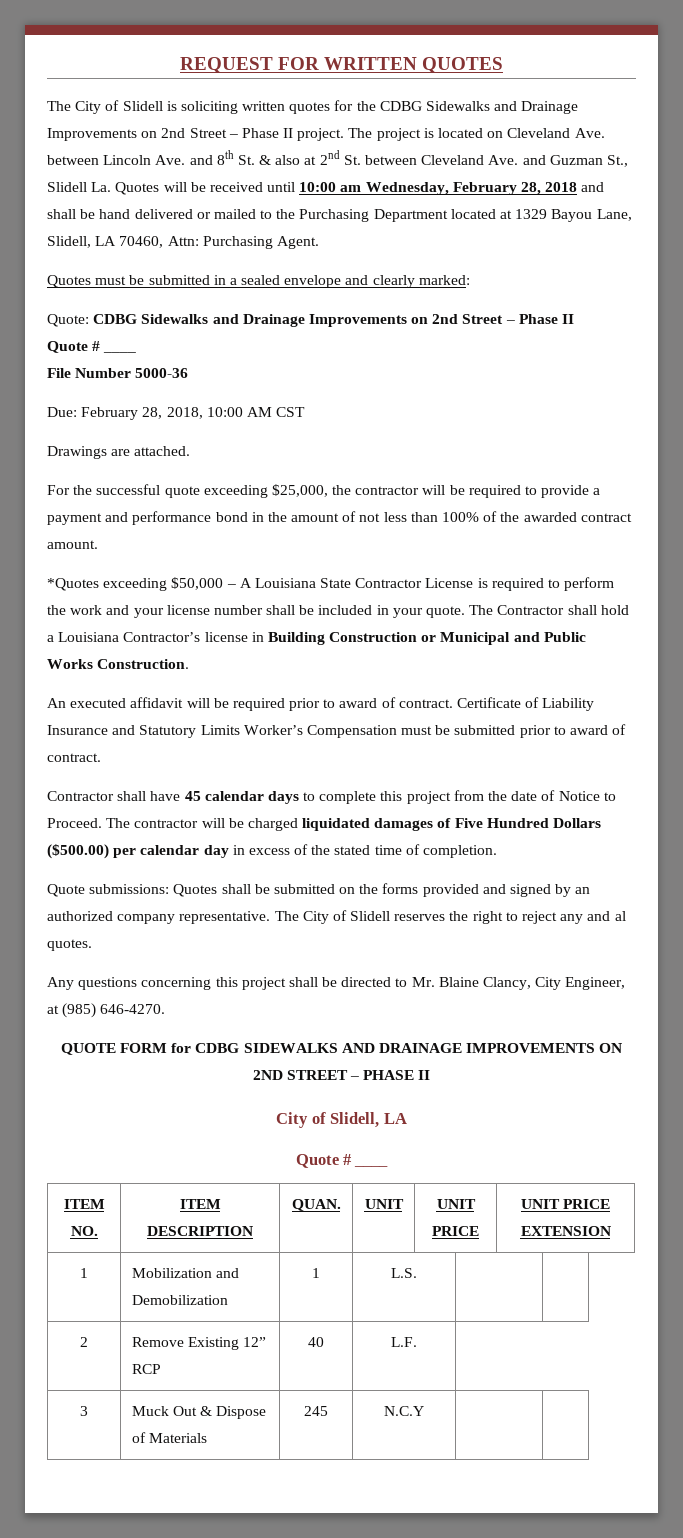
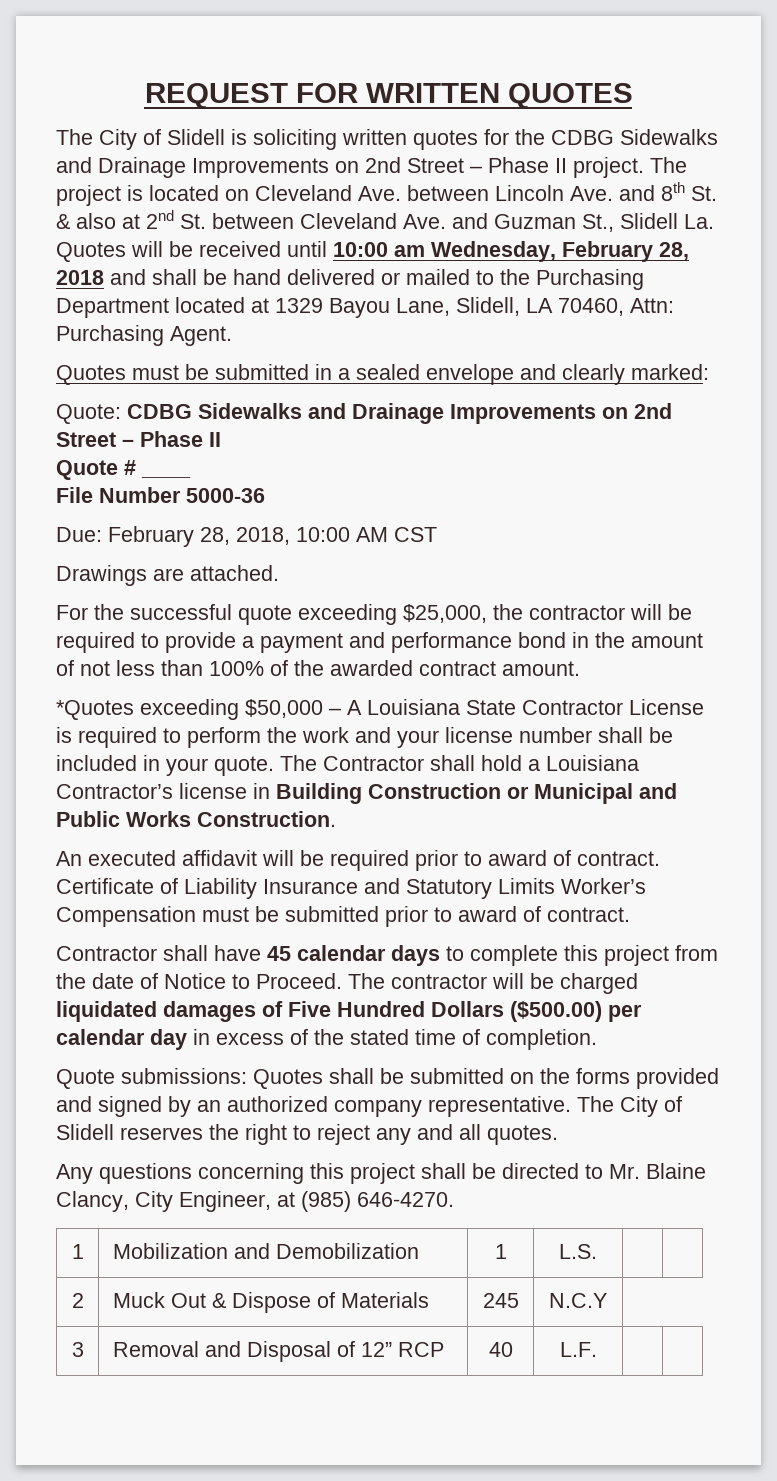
- The City of Slidell reserves the right to reject any and al quotes.
+ The City of Slidell reserves the right to reject any and all quotes.
- QUOTE FORM for CDBG SIDEWALKS AND DRAINAGE IMPROVEMENTS ON 2ND STREET – PHASE II
- City of Slidell, LA
- Quote # ____
- ITEM NO. | ITEM DESCRIPTION | QUAN. | UNIT | UNIT PRICE | UNIT PRICE EXTENSION
- 2 | Remove Existing 12” RCP | 40 | L.F.
- 3 | Muck Out & Dispose of Materials | 245 | N.C.Y | |
+ 2 | Muck Out & Dispose of Materials | 245 | N.C.Y
+ 3 | Removal and Disposal of 12” RCP | 40 | L.F. | |

